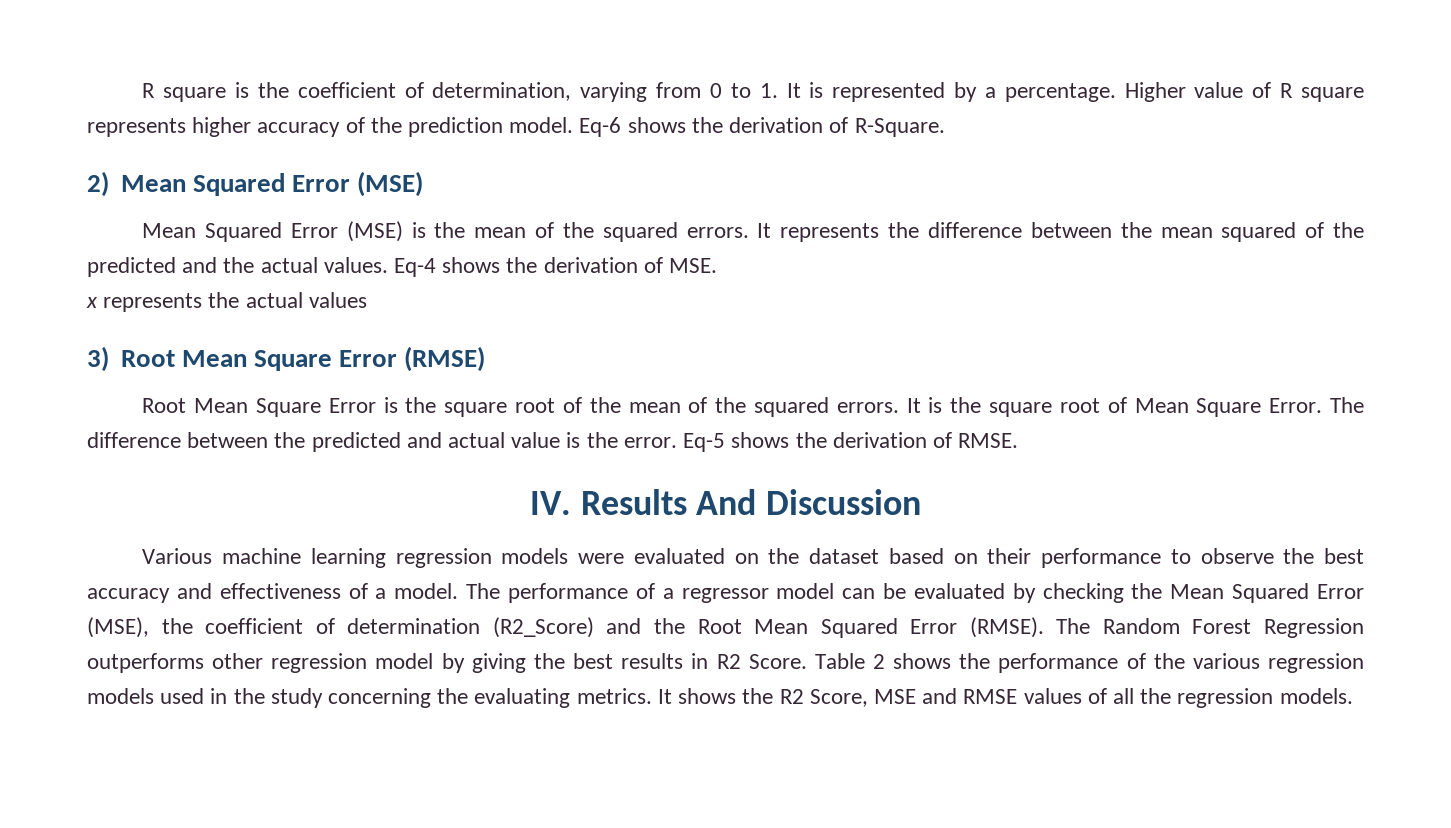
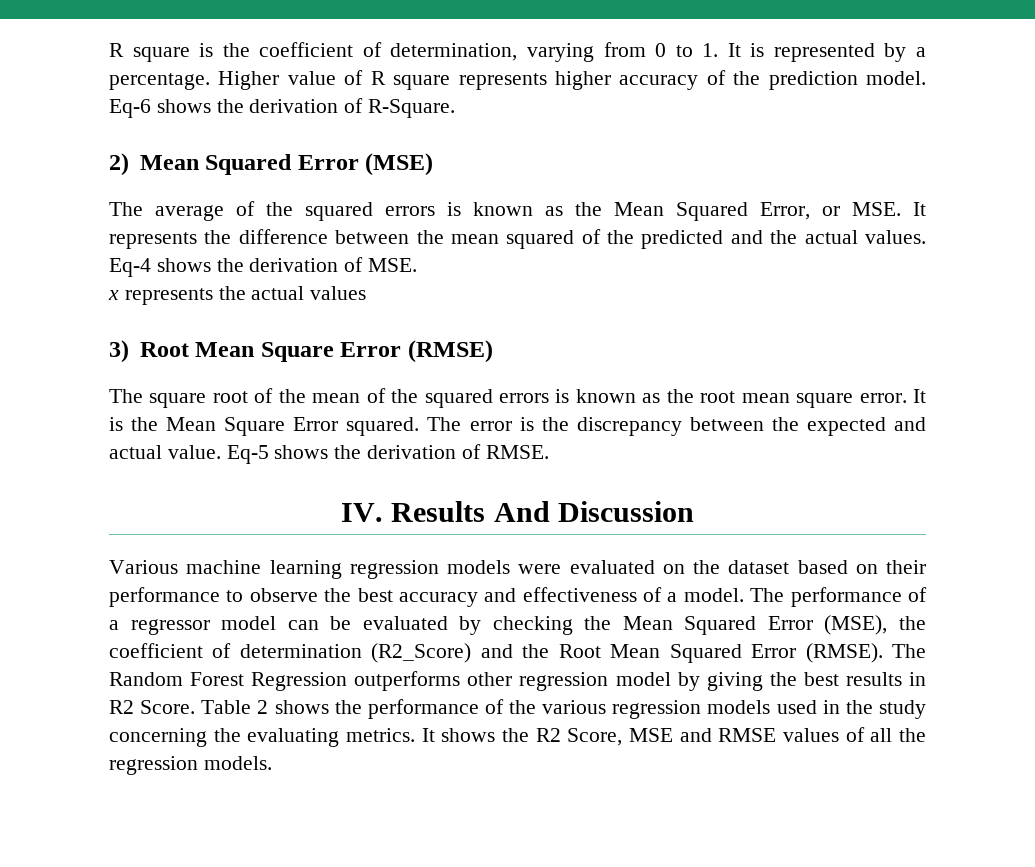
- Mean Squared Error (MSE) is the mean of the squared errors. It represents the difference between the mean squared of the predicted and the actual values.
+ The average of the squared errors is known as the Mean Squared Error, or MSE. It represents the difference between the mean squared of the predicted and the actual values.
- Root Mean Square Error is the square root of the mean of the squared errors. It is the square root of Mean Square Error. The difference between the predicted and actual value is the error.
+ The square root of the mean of the squared errors is known as the root mean square error. It is the Mean Square Error squared. The error is the discrepancy between the expected and actual value.

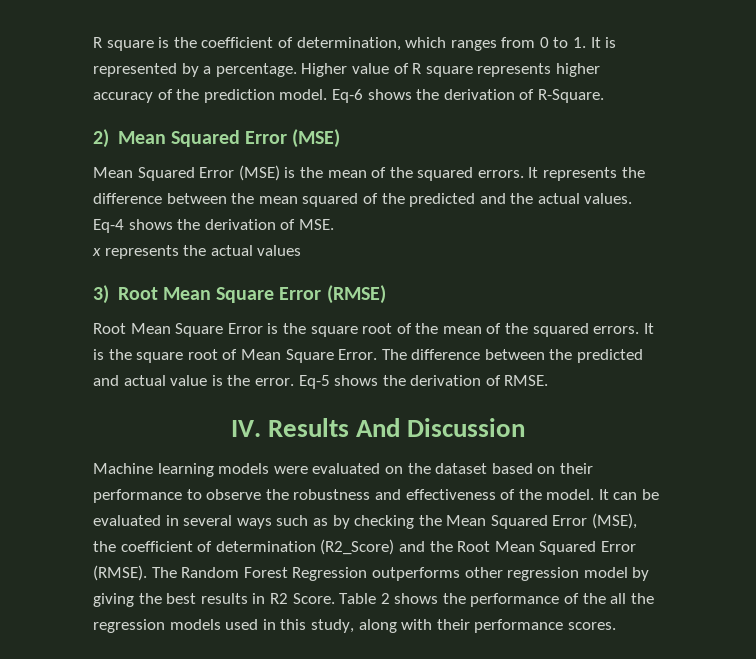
- R square is the coefficient of determination, varying from 0 to 1. It is represented by a percentage.
+ R square is the coefficient of determination, which ranges from 0 to 1. It is represented by a percentage.
- The average of the squared errors is known as the Mean Squared Error, or MSE. It represents the difference between the mean squared of the predicted and the actual values.
+ Mean Squared Error (MSE) is the mean of the squared errors. It represents the difference between the mean squared of the predicted and the actual values.
- The square root of the mean of the squared errors is known as the root mean square error. It is the Mean Square Error squared. The error is the discrepancy between the expected and actual value.
+ Root Mean Square Error is the square root of the mean of the squared errors. It is the square root of Mean Square Error. The difference between the predicted and actual value is the error.
- Various machine learning regression models were evaluated on the dataset based on their performance to observe the best accuracy and effectiveness of a model. The performance of a regressor model can be evaluated by checking the Mean Squared Error (MSE), the coefficient of determination (R2_Score) and the Root Mean Squared Error (RMSE).
+ Machine learning models were evaluated on the dataset based on their performance to observe the robustness and effectiveness of the model. It can be evaluated in several ways such as by checking the Mean Squared Error (MSE), the coefficient of determination (R2_Score) and the Root Mean Squared Error (RMSE).
- Table 2 shows the performance of the various regression models used in the study concerning the evaluating metrics. It shows the R2 Score, MSE and RMSE values of all the regression models.
+ Table 2 shows the performance of the all the regression models used in this study, along with their performance scores.

